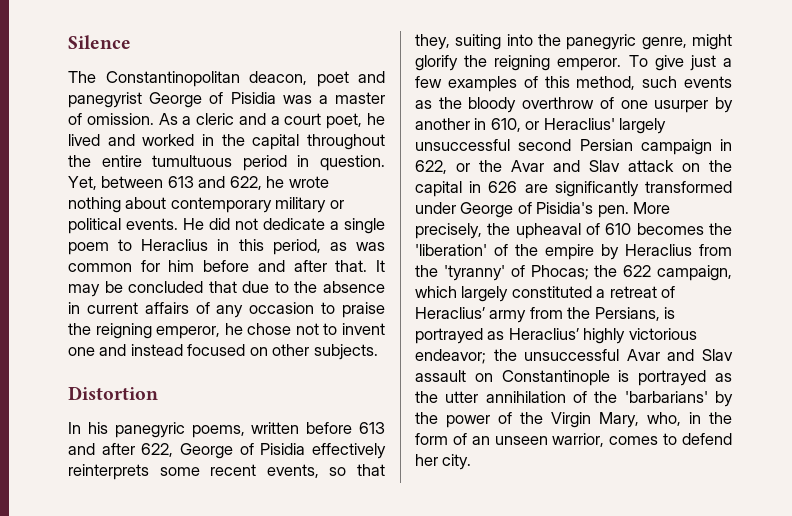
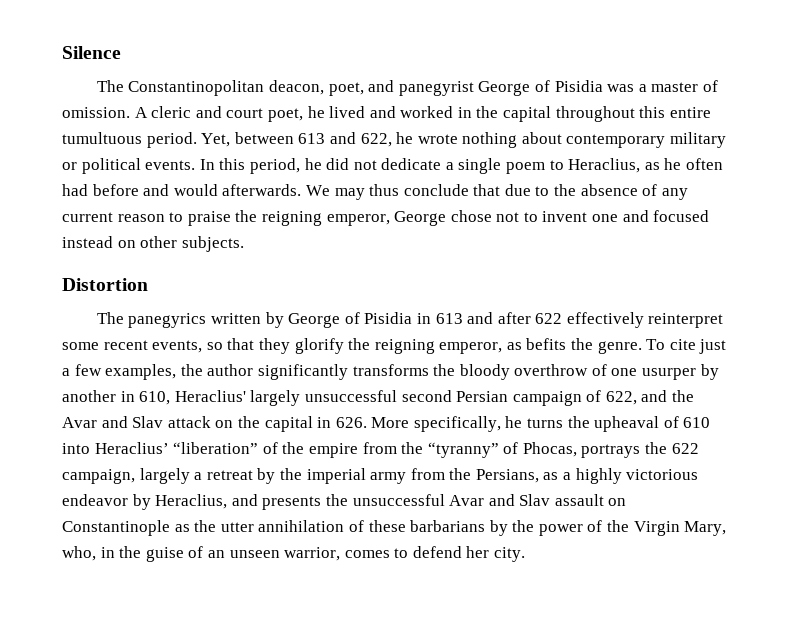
- The Constantinopolitan deacon, poet and panegyrist George of Pisidia was a master of omission.
+ The Constantinopolitan deacon, poet, and panegyrist George of Pisidia was a master of omission.
- As a cleric and a court poet, he lived and worked in the capital throughout the entire tumultuous period in question.
+ A cleric and court poet, he lived and worked in the capital throughout this entire tumultuous period.
- He did not dedicate a single poem to Heraclius in this period, as was common for him before and after that. It may be concluded that due to the absence in current affairs of any occasion to praise the reigning emperor, he chose not to invent one and instead focused on other subjects.
+ In this period, he did not dedicate a single poem to Heraclius, as he often had before and would afterwards. We may thus conclude that due to the absence of any current reason to praise the reigning emperor, George chose not to invent one and focused instead on other subjects.
- In his panegyric poems, written before 613 and after 622, George of Pisidia effectively reinterprets some recent events, so that they, suiting into the panegyric genre, might glorify the reigning emperor. To give just a few examples of this method, such events as the bloody overthrow of one usurper by another in 610, or Heraclius' largely unsuccessful second Persian campaign in 622, or the Avar and Slav attack on the capital in 626 are significantly transformed under George of Pisidia's pen. More precisely, the upheaval of 610 becomes the 'liberation' of the empire by Heraclius from the 'tyranny' of Phocas; the 622 campaign, which largely constituted a retreat of Heraclius’ army from the Persians, is portrayed as Heraclius’ highly victorious endeavor; the unsuccessful Avar and Slav assault on Constantinople is portrayed as the utter annihilation of the 'barbarians' by the power of the Virgin Mary, who, in the form of an unseen warrior, comes to defend her city.
+ The panegyrics written by George of Pisidia in 613 and after 622 effectively reinterpret some recent events, so that they glorify the reigning emperor, as befits the genre. To cite just a few examples, the author significantly transforms the bloody overthrow of one usurper by another in 610, Heraclius' largely unsuccessful second Persian campaign of 622, and the Avar and Slav attack on the capital in 626. More specifically, he turns the upheaval of 610 into Heraclius’ “liberation” of the empire from the “tyranny” of Phocas, portrays the 622 campaign, largely a retreat by the imperial army from the Persians, as a highly victorious endeavor by Heraclius, and presents the unsuccessful Avar and Slav assault on Constantinople as the utter annihilation of these barbarians by the power of the Virgin Mary, who, in the guise of an unseen warrior, comes to defend her city.

